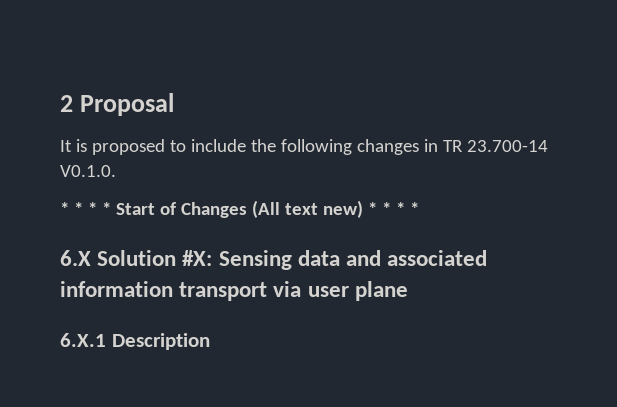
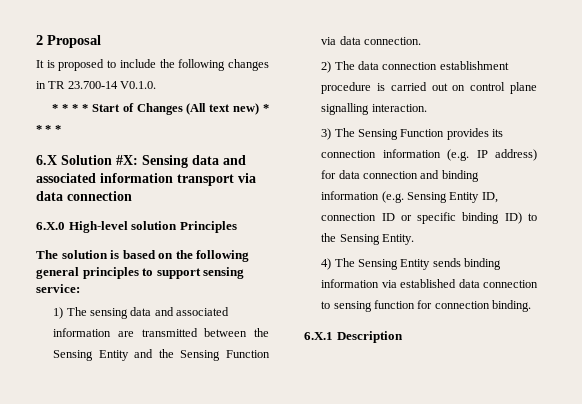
- 6.X Solution #X: Sensing data and associated information transport via user plane
+ 6.X Solution #X: Sensing data and associated information transport via data connection
+ 6.X.0 High-level solution Principles
+ The solution is based on the following general principles to support sensing service:
+ 1) The sensing data and associated information are transmitted between the Sensing Entity and the Sensing Function via data connection.
+ 2) The data connection establishment procedure is carried out on control plane signalling interaction.
+ 3) The Sensing Function provides its connection information (e.g. IP address) for data connection and binding information (e.g. Sensing Entity ID, connection ID or specific binding ID) to the Sensing Entity.
+ 4) The Sensing Entity sends binding information via established data connection to sensing function for connection binding.

